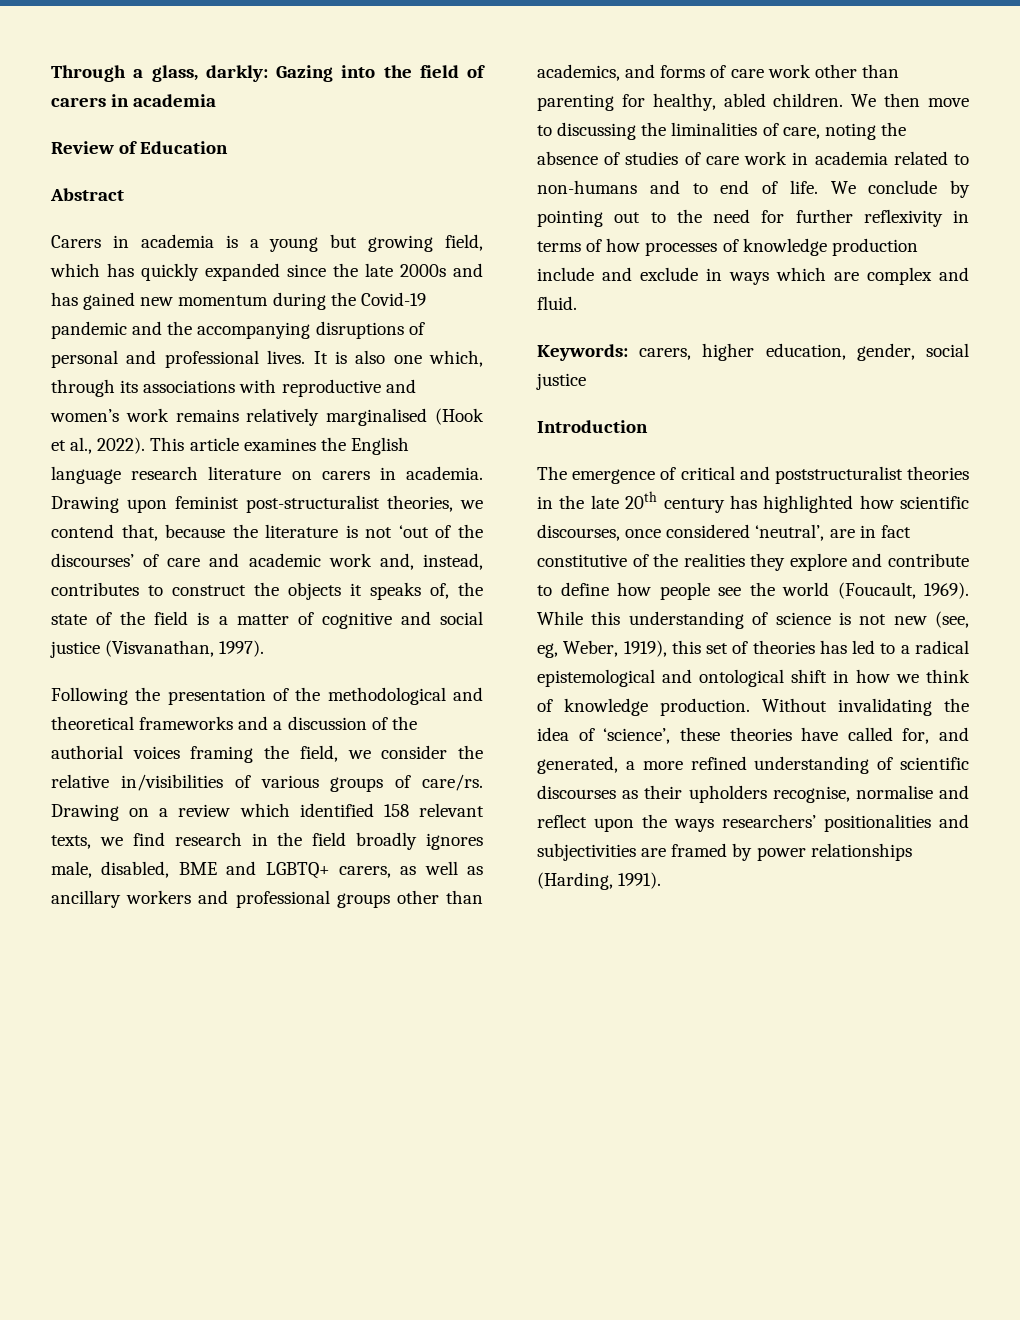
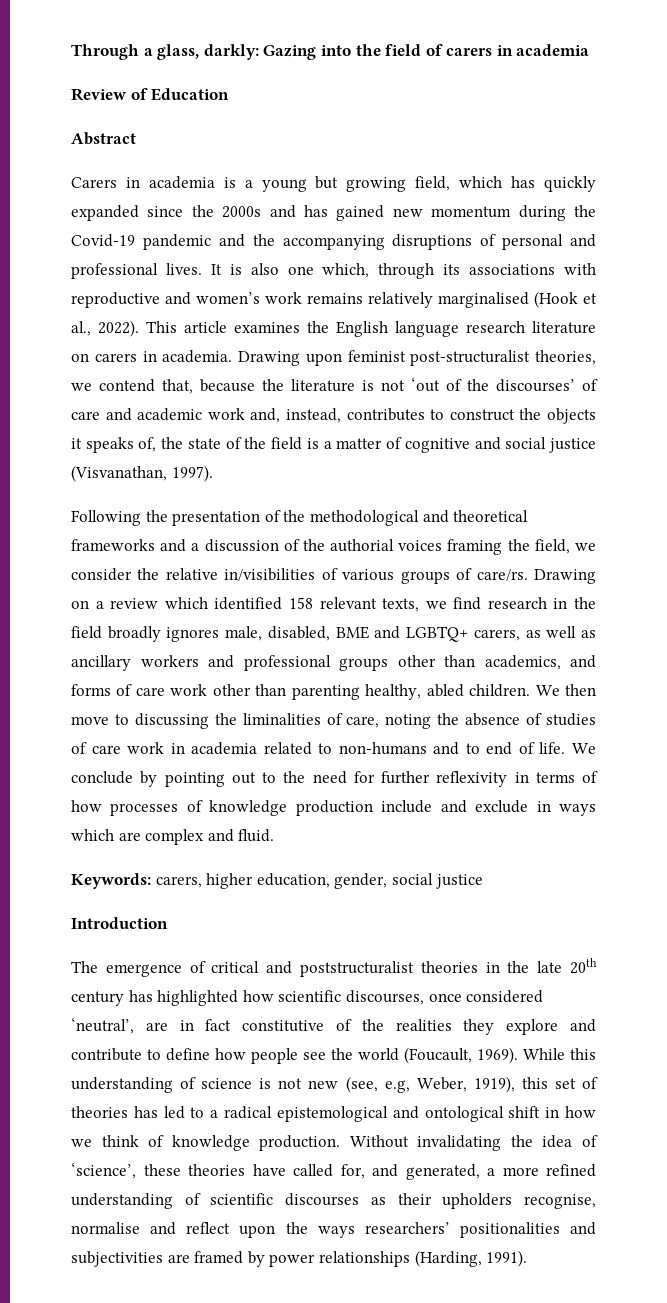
- Carers in academia is a young but growing field, which has quickly expanded since the late 2000s and has gained new momentum during the Covid-19 pandemic and the accompanying disruptions of personal and professional lives.
+ Carers in academia is a young but growing field, which has quickly expanded since the 2000s and has gained new momentum during the Covid-19 pandemic and the accompanying disruptions of personal and professional lives.
- Drawing on a review which identified 158 relevant texts, we find research in the field broadly ignores male, disabled, BME and LGBTQ+ carers, as well as ancillary workers and professional groups other than academics, and forms of care work other than parenting for healthy, abled children.
+ Drawing on a review which identified 158 relevant texts, we find research in the field broadly ignores male, disabled, BME and LGBTQ+ carers, as well as ancillary workers and professional groups other than academics, and forms of care work other than parenting healthy, abled children.
- While this understanding of science is not new (see, eg, Weber, 1919), this set of theories has led to a radical epistemological and ontological shift in how we think of knowledge production.
+ While this understanding of science is not new (see, e.g, Weber, 1919), this set of theories has led to a radical epistemological and ontological shift in how we think of knowledge production.

